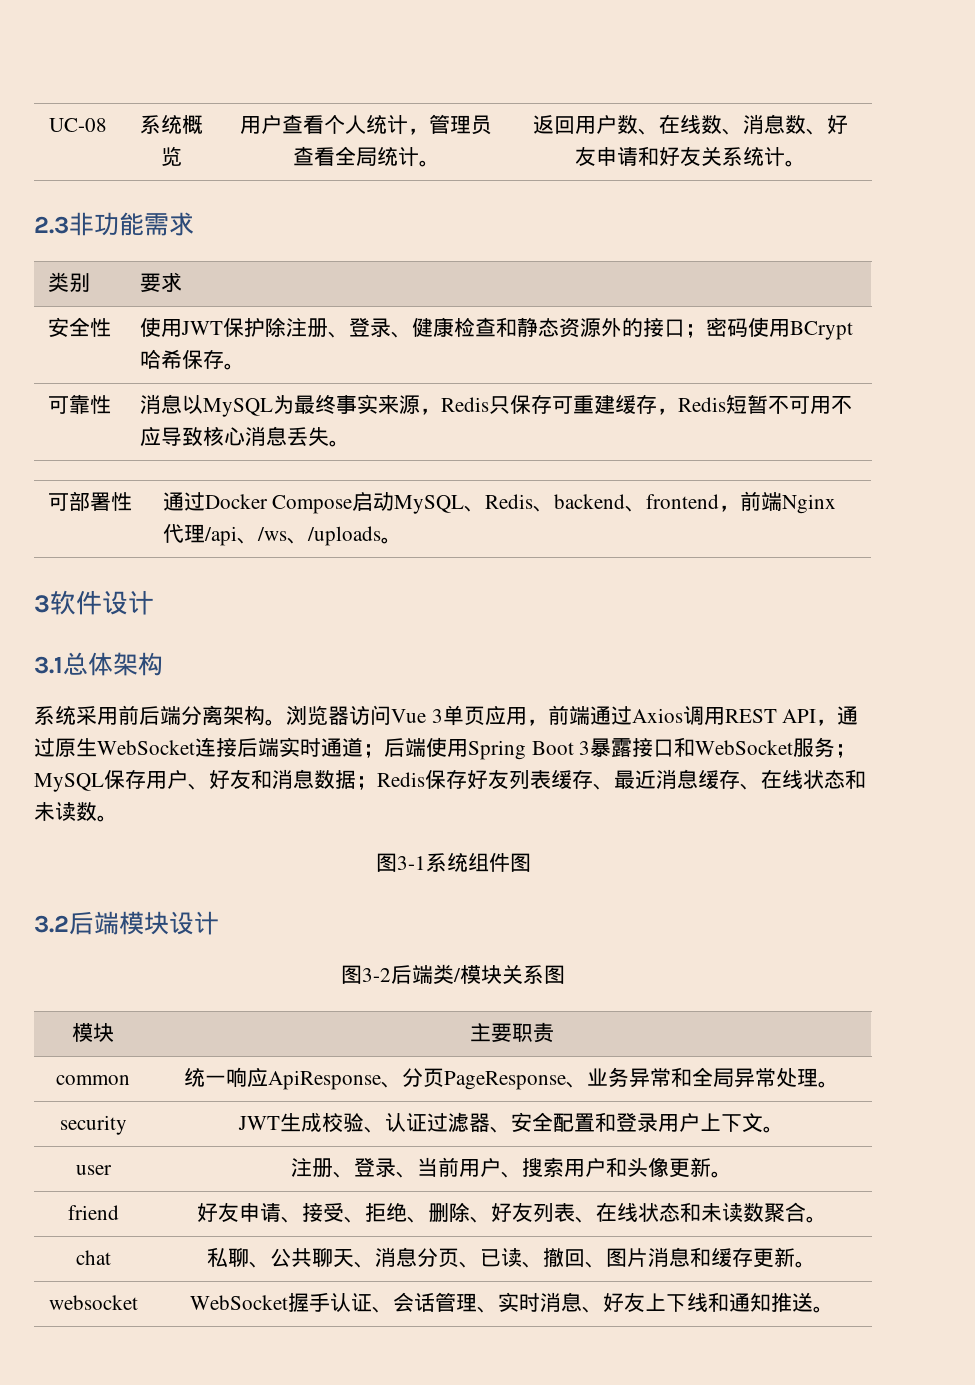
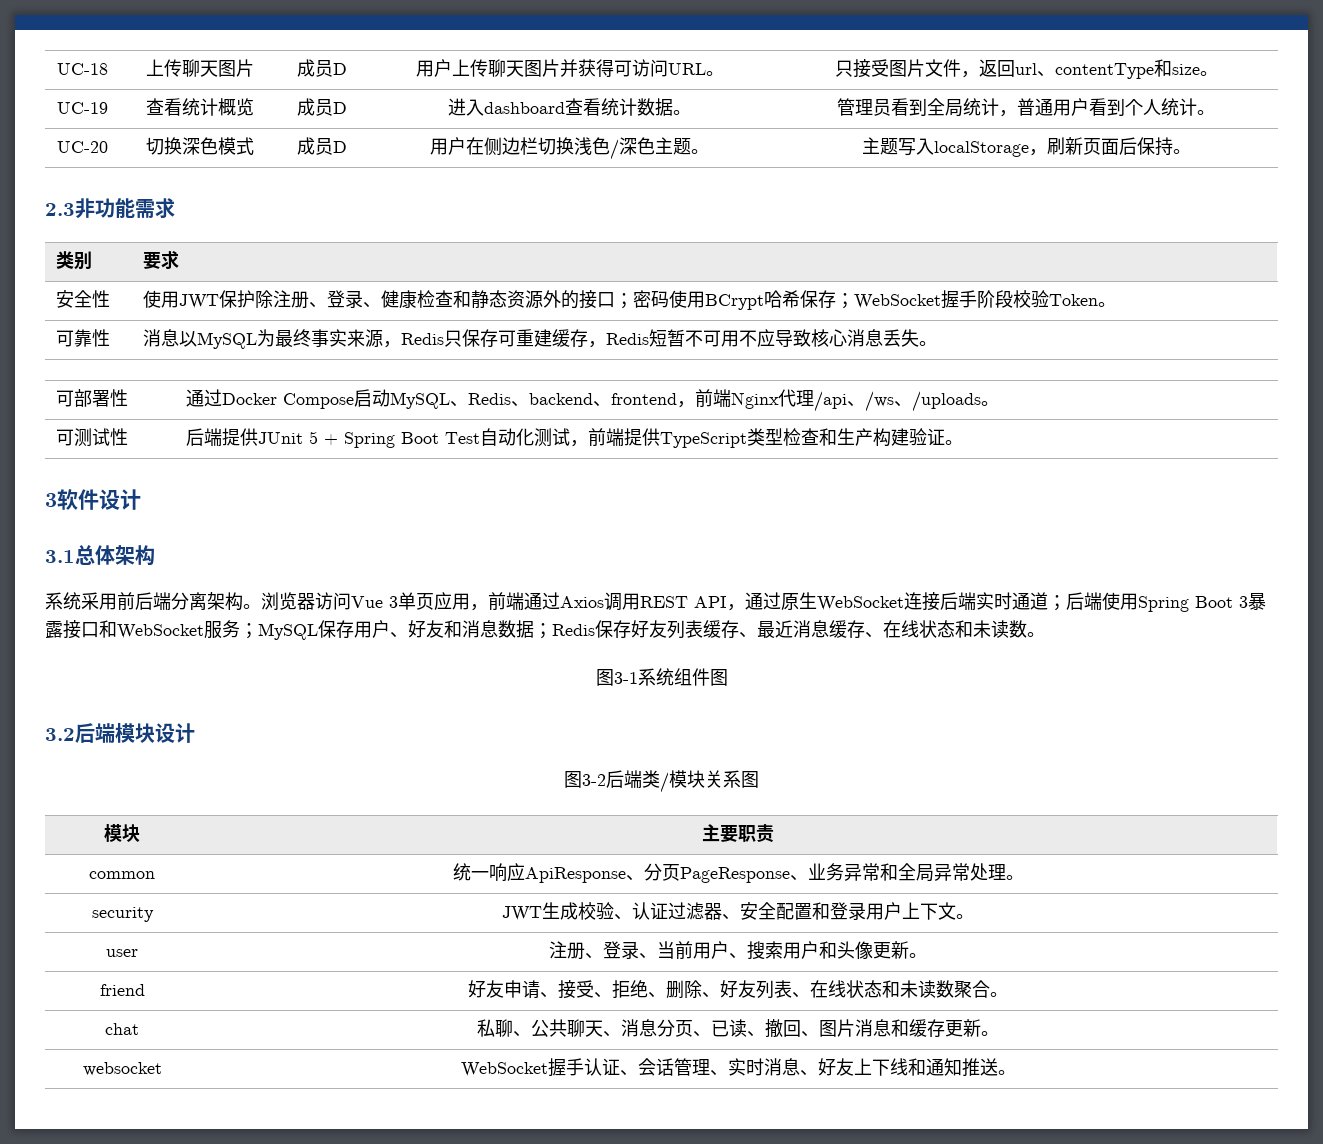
- UC-08 | 系统概览 | 用户查看个人统计，管理员查看全局统计。 | 返回用户数、在线数、消息数、好友申请和好友关系统计。
+ UC-18 | 上传聊天图片 | 成员D | 用户上传聊天图片并获得可访问URL。 | 只接受图片文件，返回url、contentType和size。
+ UC-19 | 查看统计概览 | 成员D | 进入dashboard查看统计数据。 | 管理员看到全局统计，普通用户看到个人统计。
+ UC-20 | 切换深色模式 | 成员D | 用户在侧边栏切换浅色/深色主题。 | 主题写入localStorage，刷新页面后保持。
- 安全性 | 使用JWT保护除注册、登录、健康检查和静态资源外的接口；密码使用BCrypt哈希保存。
+ 安全性 | 使用JWT保护除注册、登录、健康检查和静态资源外的接口；密码使用BCrypt哈希保存；WebSocket握手阶段校验Token。
+ 可测试性 | 后端提供JUnit 5 + Spring Boot Test自动化测试，前端提供TypeScript类型检查和生产构建验证。

